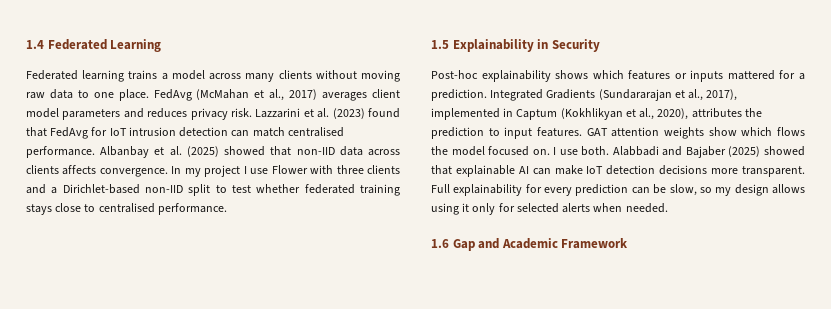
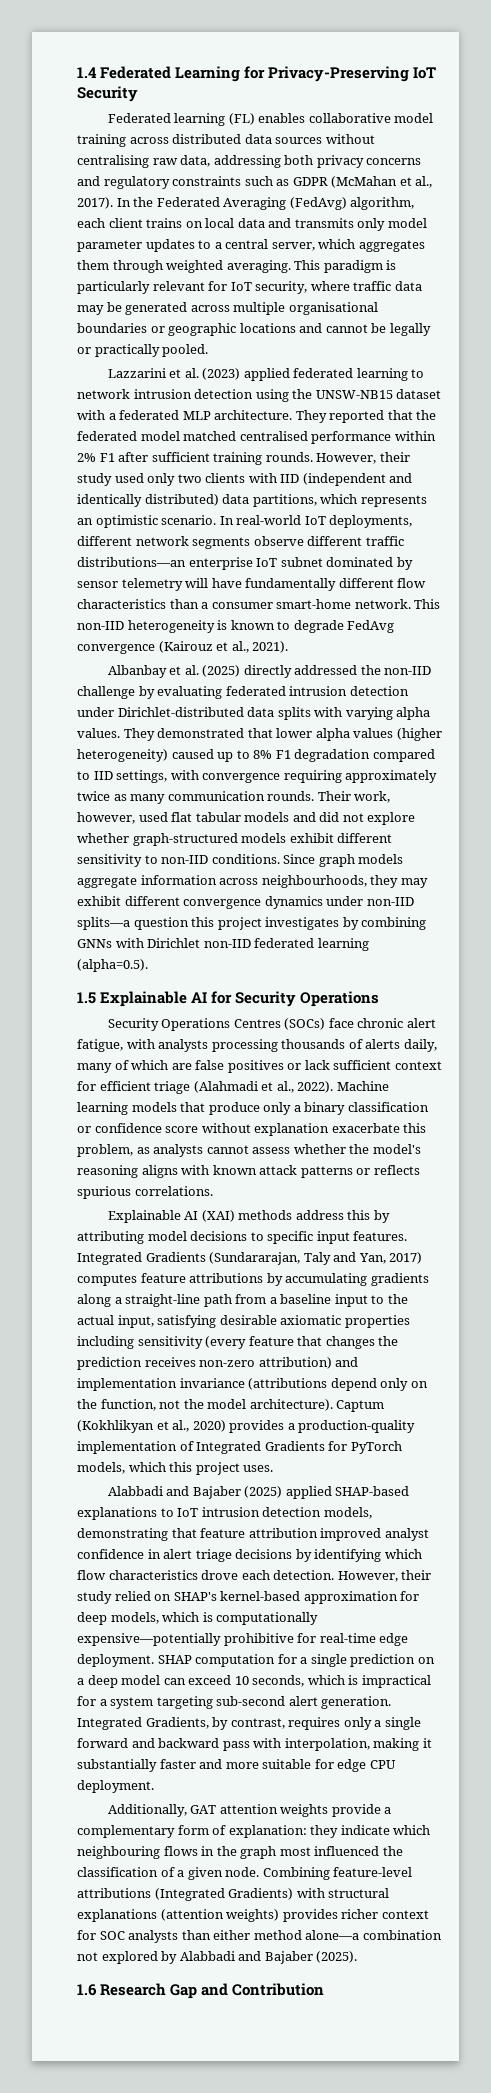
- 1.4 Federated Learning
- Federated learning trains a model across many clients without moving raw data to one place. FedAvg (McMahan et al., 2017) averages client model parameters and reduces privacy risk. Lazzarini et al. (2023) found that FedAvg for IoT intrusion detection can match centralised performance. Albanbay et al. (2025) showed that non-IID data across clients affects convergence. In my project I use Flower with three clients and a Dirichlet-based non-IID split to test whether federated training stays close to centralised performance.
- 1.5 Explainability in Security
- Post-hoc explainability shows which features or inputs mattered for a prediction. Integrated Gradients (Sundararajan et al., 2017), implemented in Captum (Kokhlikyan et al., 2020), attributes the prediction to input features. GAT attention weights show which flows the model focused on. I use both. Alabbadi and Bajaber (2025) showed that explainable AI can make IoT detection decisions more transparent. Full explainability for every prediction can be slow, so my design allows using it only for selected alerts when needed.
+ 1.4 Federated Learning for Privacy-Preserving IoT Security
+ Federated learning (FL) enables collaborative model training across distributed data sources without centralising raw data, addressing both privacy concerns and regulatory constraints such as GDPR (McMahan et al., 2017). In the Federated Averaging (FedAvg) algorithm, each client trains on local data and transmits only model parameter updates to a central server, which aggregates them through weighted averaging. This paradigm is particularly relevant for IoT security, where traffic data may be generated across multiple organisational boundaries or geographic locations and cannot be legally or practically pooled.
+ Lazzarini et al. (2023) applied federated learning to network intrusion detection using the UNSW-NB15 dataset with a federated MLP architecture. They reported that the federated model matched centralised performance within 2% F1 after sufficient training rounds. However, their study used only two clients with IID (independent and identically distributed) data partitions, which represents an optimistic scenario. In real-world IoT deployments, different network segments observe different traffic distributions—an enterprise IoT subnet dominated by sensor telemetry will have fundamentally different flow characteristics than a consumer smart-home network. This non-IID heterogeneity is known to degrade FedAvg convergence (Kairouz et al., 2021).
+ Albanbay et al. (2025) directly addressed the non-IID challenge by evaluating federated intrusion detection under Dirichlet-distributed data splits with varying alpha values. They demonstrated that lower alpha values (higher heterogeneity) caused up to 8% F1 degradation compared to IID settings, with convergence requiring approximately twice as many communication rounds. Their work, however, used flat tabular models and did not explore whether graph-structured models exhibit different sensitivity to non-IID conditions. Since graph models aggregate information across neighbourhoods, they may exhibit different convergence dynamics under non-IID splits—a question this project investigates by combining GNNs with Dirichlet non-IID federated learning (alpha=0.5).
+ 1.5 Explainable AI for Security Operations
+ Security Operations Centres (SOCs) face chronic alert fatigue, with analysts processing thousands of alerts daily, many of which are false positives or lack sufficient context for efficient triage (Alahmadi et al., 2022). Machine learning models that produce only a binary classification or confidence score without explanation exacerbate this problem, as analysts cannot assess whether the model's reasoning aligns with known attack patterns or reflects spurious correlations.
+ Explainable AI (XAI) methods address this by attributing model decisions to specific input features. Integrated Gradients (Sundararajan, Taly and Yan, 2017) computes feature attributions by accumulating gradients along a straight-line path from a baseline input to the actual input, satisfying desirable axiomatic properties including sensitivity (every feature that changes the prediction receives non-zero attribution) and implementation invariance (attributions depend only on the function, not the model architecture). Captum (Kokhlikyan et al., 2020) provides a production-quality implementation of Integrated Gradients for PyTorch models, which this project uses.
+ Alabbadi and Bajaber (2025) applied SHAP-based explanations to IoT intrusion detection models, demonstrating that feature attribution improved analyst confidence in alert triage decisions by identifying which flow characteristics drove each detection. However, their study relied on SHAP's kernel-based approximation for deep models, which is computationally expensive—potentially prohibitive for real-time edge deployment. SHAP computation for a single prediction on a deep model can exceed 10 seconds, which is impractical for a system targeting sub-second alert generation. Integrated Gradients, by contrast, requires only a single forward and backward pass with interpolation, making it substantially faster and more suitable for edge CPU deployment.
+ Additionally, GAT attention weights provide a complementary form of explanation: they indicate which neighbouring flows in the graph most influenced the classification of a given node. Combining feature-level attributions (Integrated Gradients) with structural explanations (attention weights) provides richer context for SOC analysts than either method alone—a combination not explored by Alabbadi and Bajaber (2025).
- 1.6 Gap and Academic Framework
+ 1.6 Research Gap and Contribution

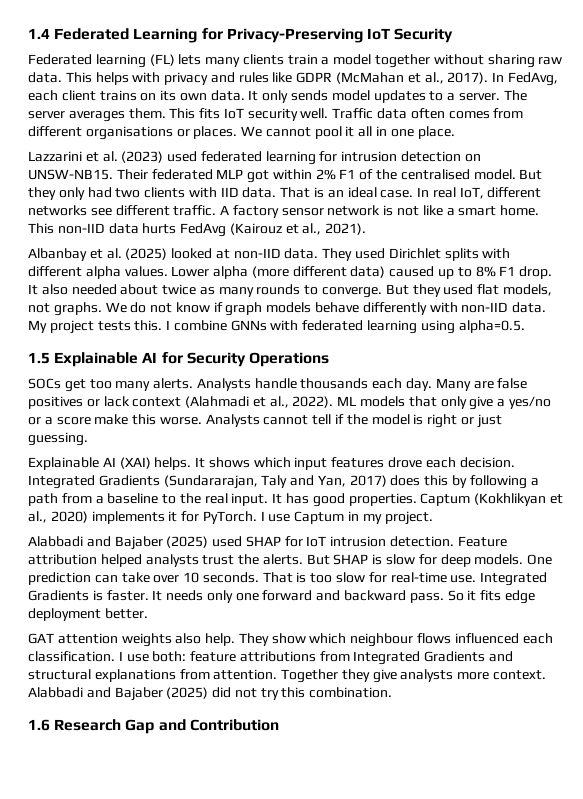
- Federated learning (FL) enables collaborative model training across distributed data sources without centralising raw data, addressing both privacy concerns and regulatory constraints such as GDPR (McMahan et al., 2017).
+ Federated learning (FL) lets many clients train a model together without sharing raw data. This helps with privacy and rules like GDPR (McMahan et al., 2017).
- In the Federated Averaging (FedAvg) algorithm, each client trains on local data and transmits only model parameter updates to a central server, which aggregates them through weighted averaging. This paradigm is particularly relevant for IoT security, where traffic data may be generated across multiple organisational boundaries or geographic locations and cannot be legally or practically pooled.
+ In FedAvg, each client trains on its own data. It only sends model updates to a server. The server averages them. This fits IoT security well. Traffic data often comes from different organisations or places. We cannot pool it all in one place.
- Lazzarini et al. (2023) applied federated learning to network intrusion detection using the UNSW-NB15 dataset with a federated MLP architecture. They reported that the federated model matched centralised performance within 2% F1 after sufficient training rounds. However, their study used only two clients with IID (independent and identically distributed) data partitions, which represents an optimistic scenario. In real-world IoT deployments, different network segments observe different traffic distributions—an enterprise IoT subnet dominated by sensor telemetry will have fundamentally different flow characteristics than a consumer smart-home network. This non-IID heterogeneity is known to degrade FedAvg convergence (Kairouz et al., 2021).
+ Lazzarini et al. (2023) used federated learning for intrusion detection on UNSW-NB15. Their federated MLP got within 2% F1 of the centralised model. But they only had two clients with IID data. That is an ideal case. In real IoT, different networks see different traffic. A factory sensor network is not like a smart home. This non-IID data hurts FedAvg (Kairouz et al., 2021).
- Albanbay et al. (2025) directly addressed the non-IID challenge by evaluating federated intrusion detection under Dirichlet-distributed data splits with varying alpha values.
+ Albanbay et al. (2025) looked at non-IID data. They used Dirichlet splits with different alpha values.
- They demonstrated that lower alpha values (higher heterogeneity) caused up to 8% F1 degradation compared to IID settings, with convergence requiring approximately twice as many communication rounds. Their work, however, used flat tabular models and did not explore whether graph-structured models exhibit different sensitivity to non-IID conditions. Since graph models aggregate information across neighbourhoods, they may exhibit different convergence dynamics under non-IID splits—a question this project investigates by combining GNNs with Dirichlet non-IID federated learning (alpha=0.5).
+ Lower alpha (more different data) caused up to 8% F1 drop. It also needed about twice as many rounds to converge. But they used flat models, not graphs. We do not know if graph models behave differently with non-IID data. My project tests this. I combine GNNs with federated learning using alpha=0.5.
- Security Operations Centres (SOCs) face chronic alert fatigue, with analysts processing thousands of alerts daily, many of which are false positives or lack sufficient context for efficient triage (Alahmadi et al., 2022). Machine learning models that produce only a binary classification or confidence score without explanation exacerbate this problem, as analysts cannot assess whether the model's reasoning aligns with known attack patterns or reflects spurious correlations.
- Explainable AI (XAI) methods address this by attributing model decisions to specific input features.
+ SOCs get too many alerts. Analysts handle thousands each day. Many are false positives or lack context (Alahmadi et al., 2022). ML models that only give a yes/no or a score make this worse. Analysts cannot tell if the model is right or just guessing.
+ Explainable AI (XAI) helps. It shows which input features drove each decision.
- Integrated Gradients (Sundararajan, Taly and Yan, 2017) computes feature attributions by accumulating gradients along a straight-line path from a baseline input to the actual input, satisfying desirable axiomatic properties including sensitivity (every feature that changes the prediction receives non-zero attribution) and implementation invariance (attributions depend only on the function, not the model architecture).
+ Integrated Gradients (Sundararajan, Taly and Yan, 2017) does this by following a path from a baseline to the real input. It has good properties.
- Captum (Kokhlikyan et al., 2020) provides a production-quality implementation of Integrated Gradients for PyTorch models, which this project uses.
- Alabbadi and Bajaber (2025) applied SHAP-based explanations to IoT intrusion detection models, demonstrating that feature attribution improved analyst confidence in alert triage decisions by identifying which flow characteristics drove each detection. However, their study relied on SHAP's kernel-based approximation for deep models, which is computationally expensive—potentially prohibitive for real-time edge deployment. SHAP computation for a single prediction on a deep model can exceed 10 seconds, which is impractical for a system targeting sub-second alert generation. Integrated Gradients, by contrast, requires only a single forward and backward pass with interpolation, making it substantially faster and more suitable for edge CPU deployment.
- Additionally, GAT attention weights provide a complementary form of explanation: they indicate which neighbouring flows in the graph most influenced the classification of a given node. Combining feature-level attributions (Integrated Gradients) with structural explanations (attention weights) provides richer context for SOC analysts than either method alone—a combination not explored by Alabbadi and Bajaber (2025).
+ Captum (Kokhlikyan et al., 2020) implements it for PyTorch. I use Captum in my project.
+ Alabbadi and Bajaber (2025) used SHAP for IoT intrusion detection. Feature attribution helped analysts trust the alerts. But SHAP is slow for deep models. One prediction can take over 10 seconds. That is too slow for real-time use. Integrated Gradients is faster. It needs only one forward and backward pass. So it fits edge deployment better.
+ GAT attention weights also help. They show which neighbour flows influenced each classification. I use both: feature attributions from Integrated Gradients and structural explanations from attention. Together they give analysts more context. Alabbadi and Bajaber (2025) did not try this combination.

